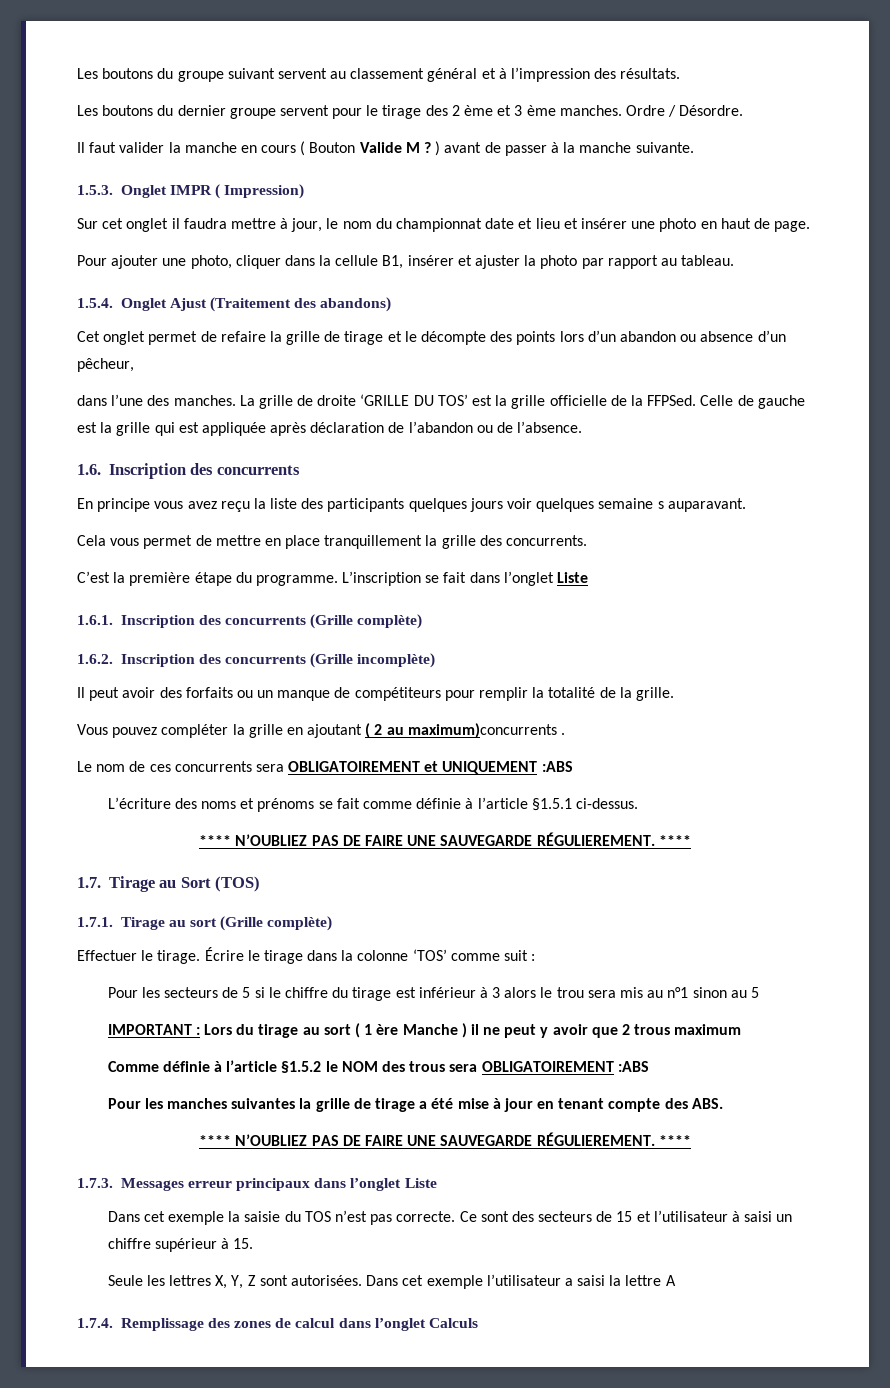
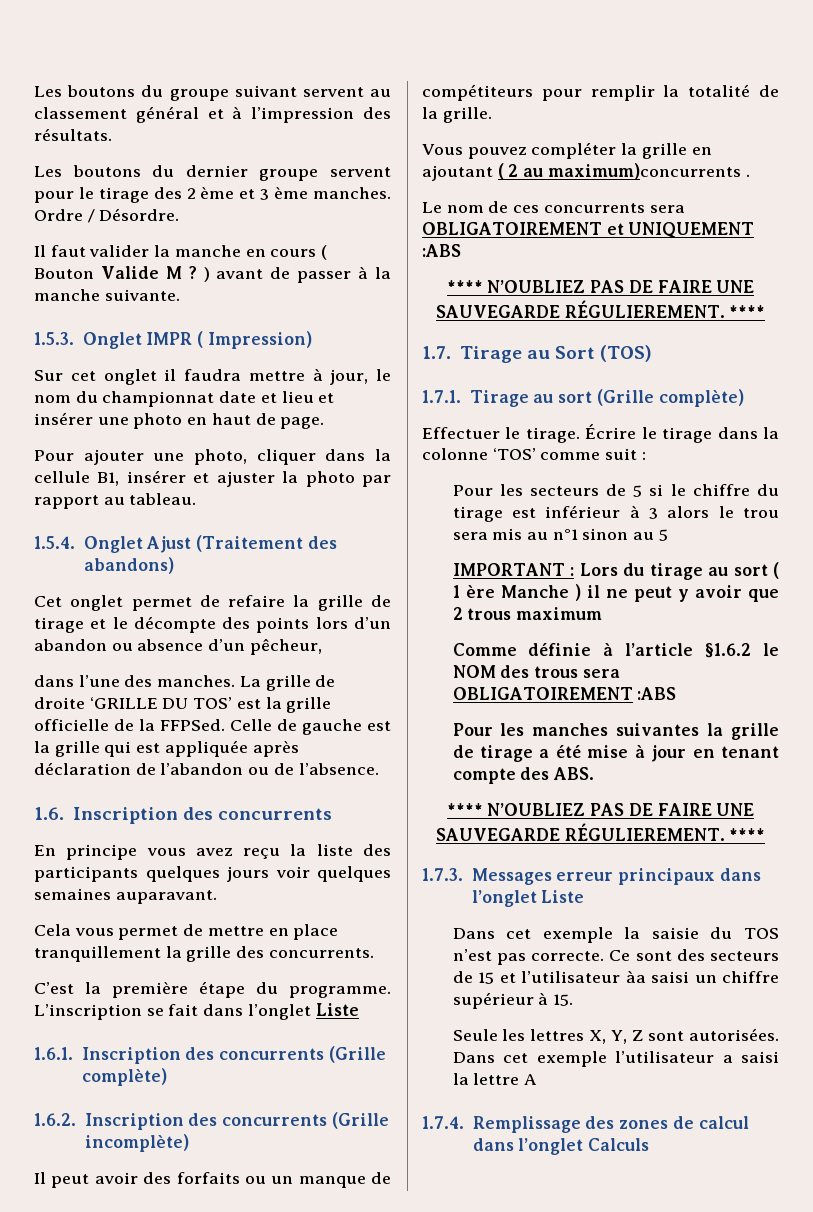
- En principe vous avez reçu la liste des participants quelques jours voir quelques semaine s auparavant.
+ En principe vous avez reçu la liste des participants quelques jours voir quelques semaines auparavant.
- L’écriture des noms et prénoms se fait comme définie à l’article §1.5.1 ci-dessus.
- Comme définie à l’article §1.5.2 le NOM des trous sera OBLIGATOIREMENT :ABS
+ Comme définie à l’article §1.6.2 le NOM des trous sera OBLIGATOIREMENT :ABS
- Ce sont des secteurs de 15 et l’utilisateur à saisi un chiffre supérieur à 15.
+ Ce sont des secteurs de 15 et l’utilisateur àa saisi un chiffre supérieur à 15.

